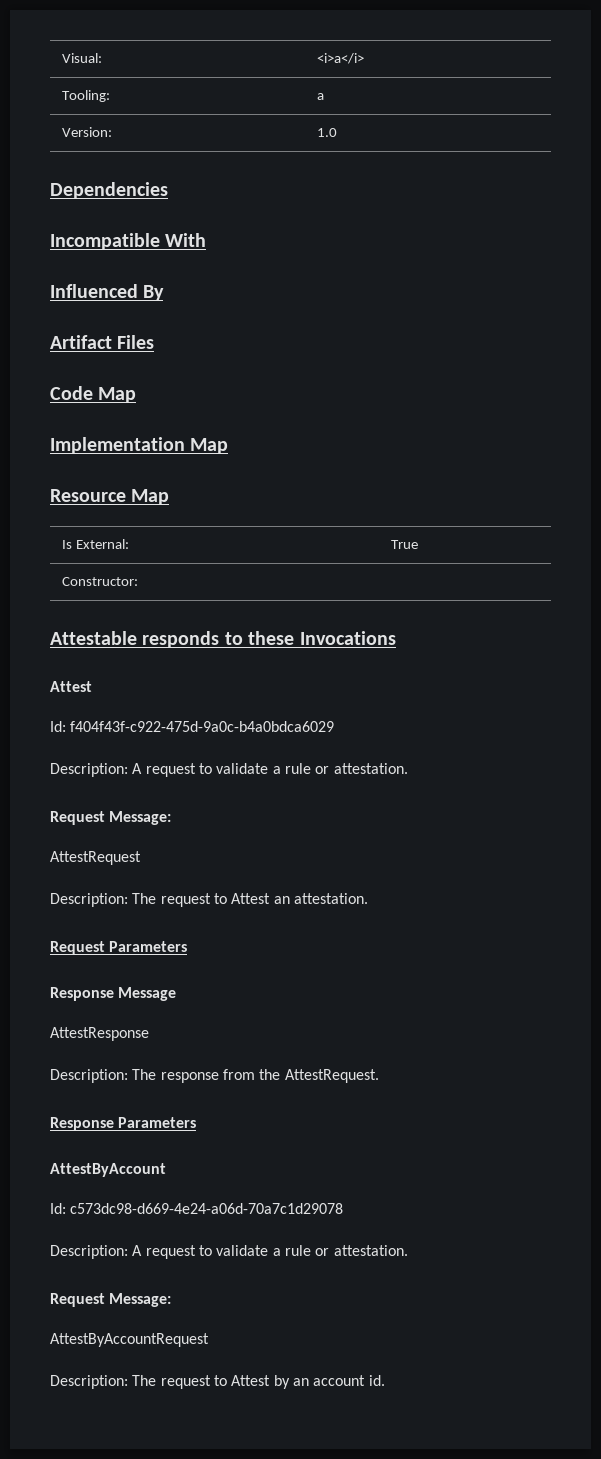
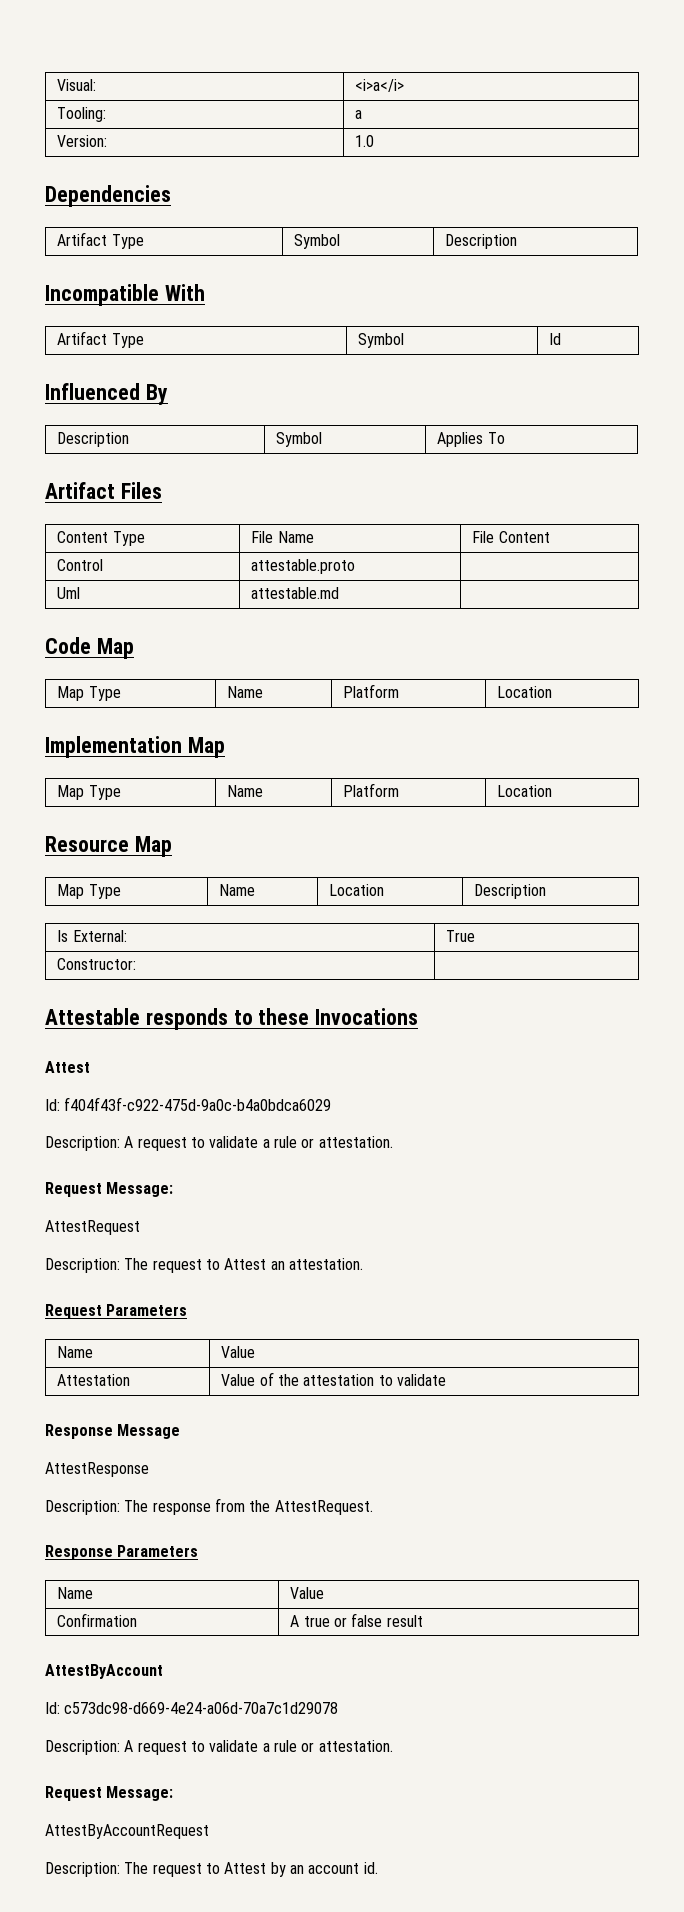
+ Artifact Type | Symbol | Description
  Incompatible With
+ Artifact Type | Symbol | Id
  Influenced By
+ Description | Symbol | Applies To
  Artifact Files
+ Content Type | File Name | File Content
+ Control | attestable.proto |
+ Uml | attestable.md |
  Code Map
+ Map Type | Name | Platform | Location
  Implementation Map
+ Map Type | Name | Platform | Location
  Resource Map
+ Map Type | Name | Location | Description
  Request Parameters
+ Name | Value
+ Attestation | Value of the attestation to validate
  Response Parameters
+ Name | Value
+ Confirmation | A true or false result

